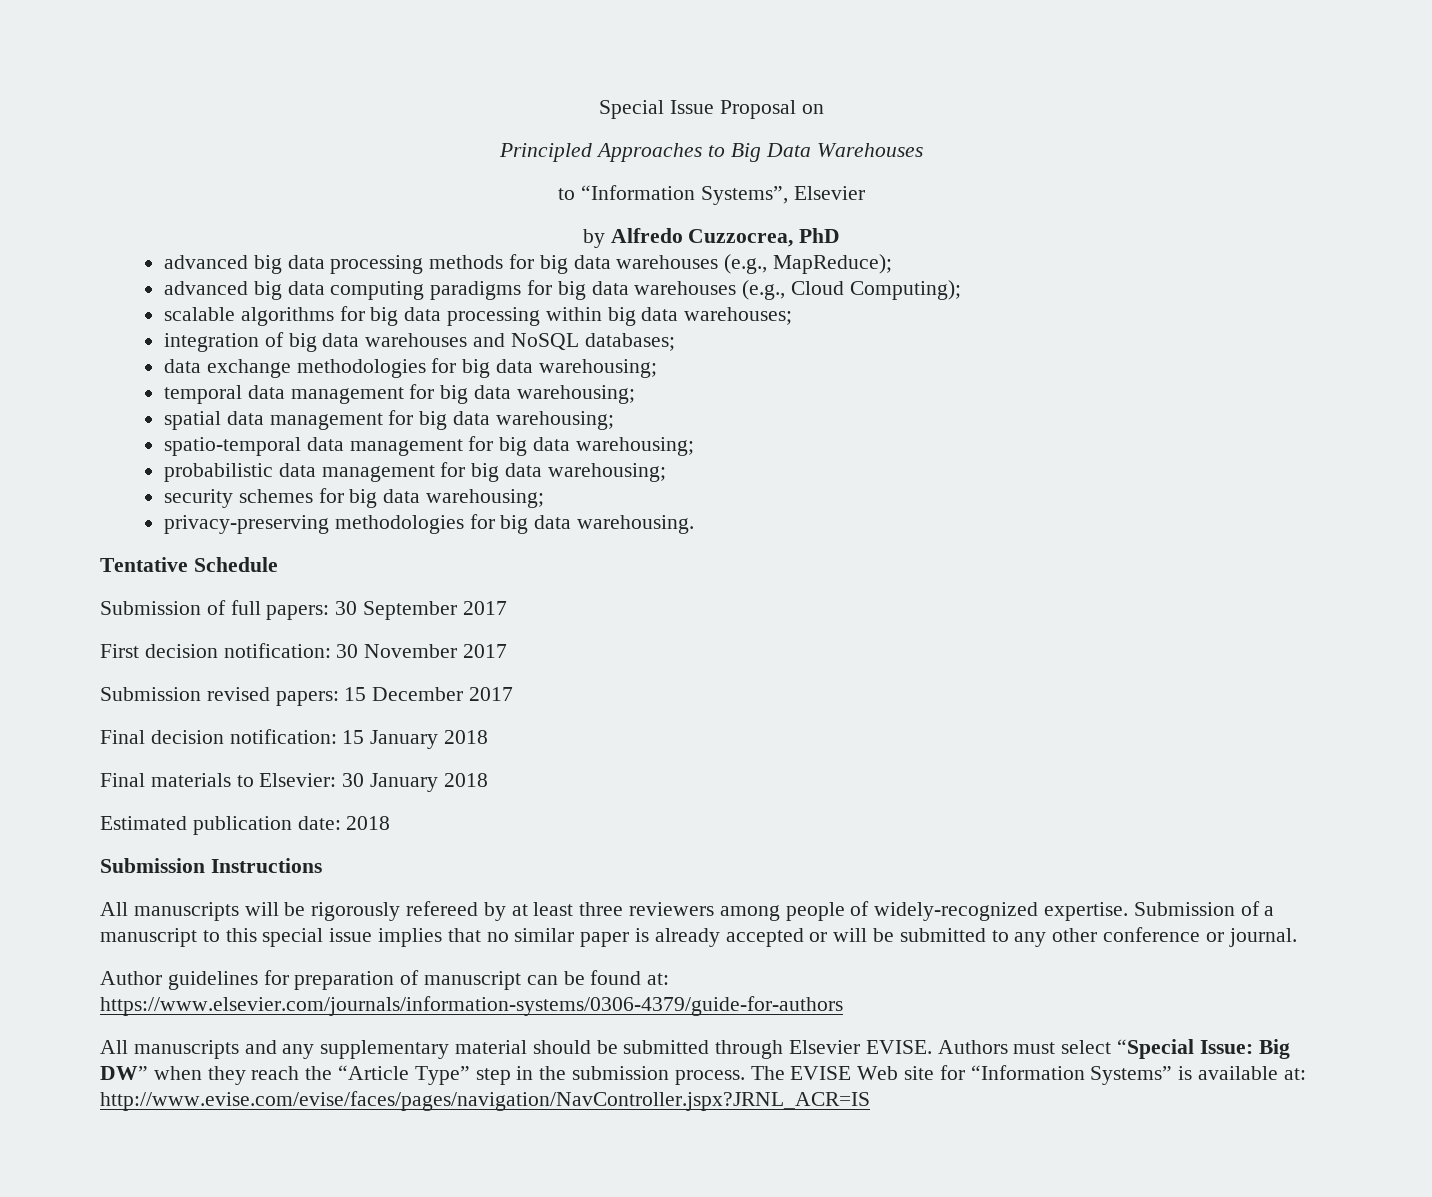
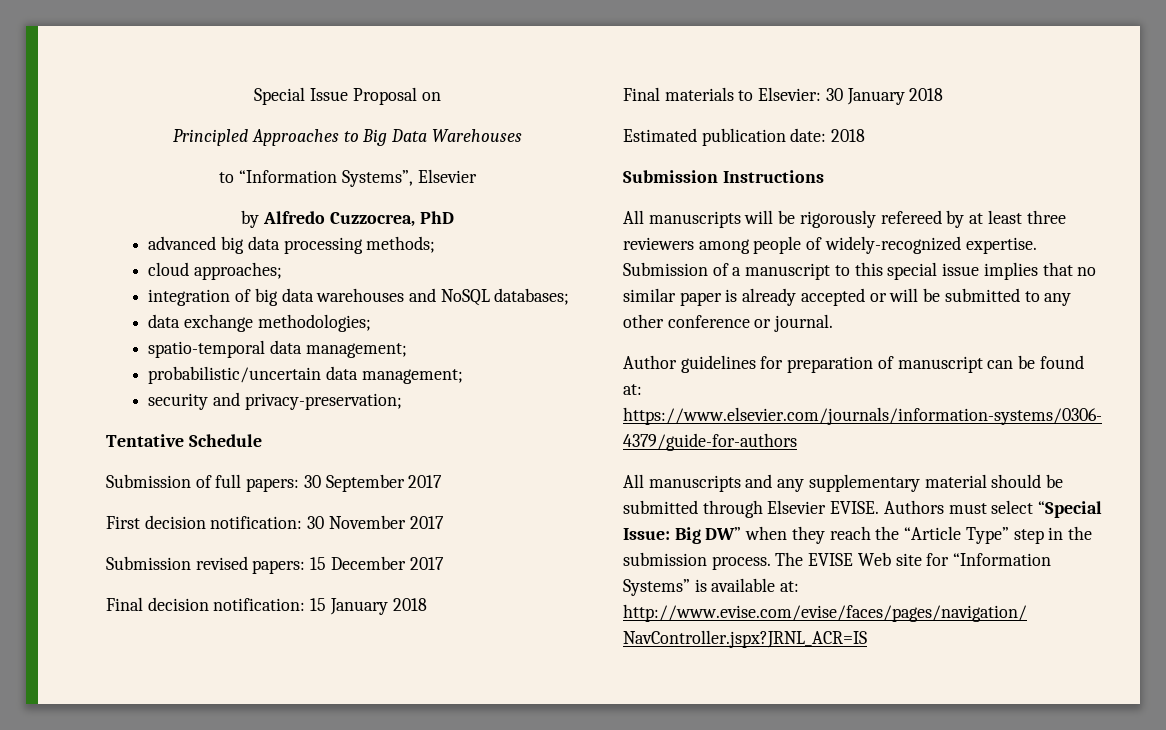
- advanced big data processing methods for big data warehouses (e.g., MapReduce);
- advanced big data computing paradigms for big data warehouses (e.g., Cloud Computing);
- scalable algorithms for big data processing within big data warehouses;
+ advanced big data processing methods;
+ cloud approaches;
- data exchange methodologies for big data warehousing;
- temporal data management for big data warehousing;
- spatial data management for big data warehousing;
- spatio-temporal data management for big data warehousing;
- probabilistic data management for big data warehousing;
- security schemes for big data warehousing;
- privacy-preserving methodologies for big data warehousing.
+ data exchange methodologies;
+ spatio-temporal data management;
+ probabilistic/uncertain data management;
+ security and privacy-preservation;

